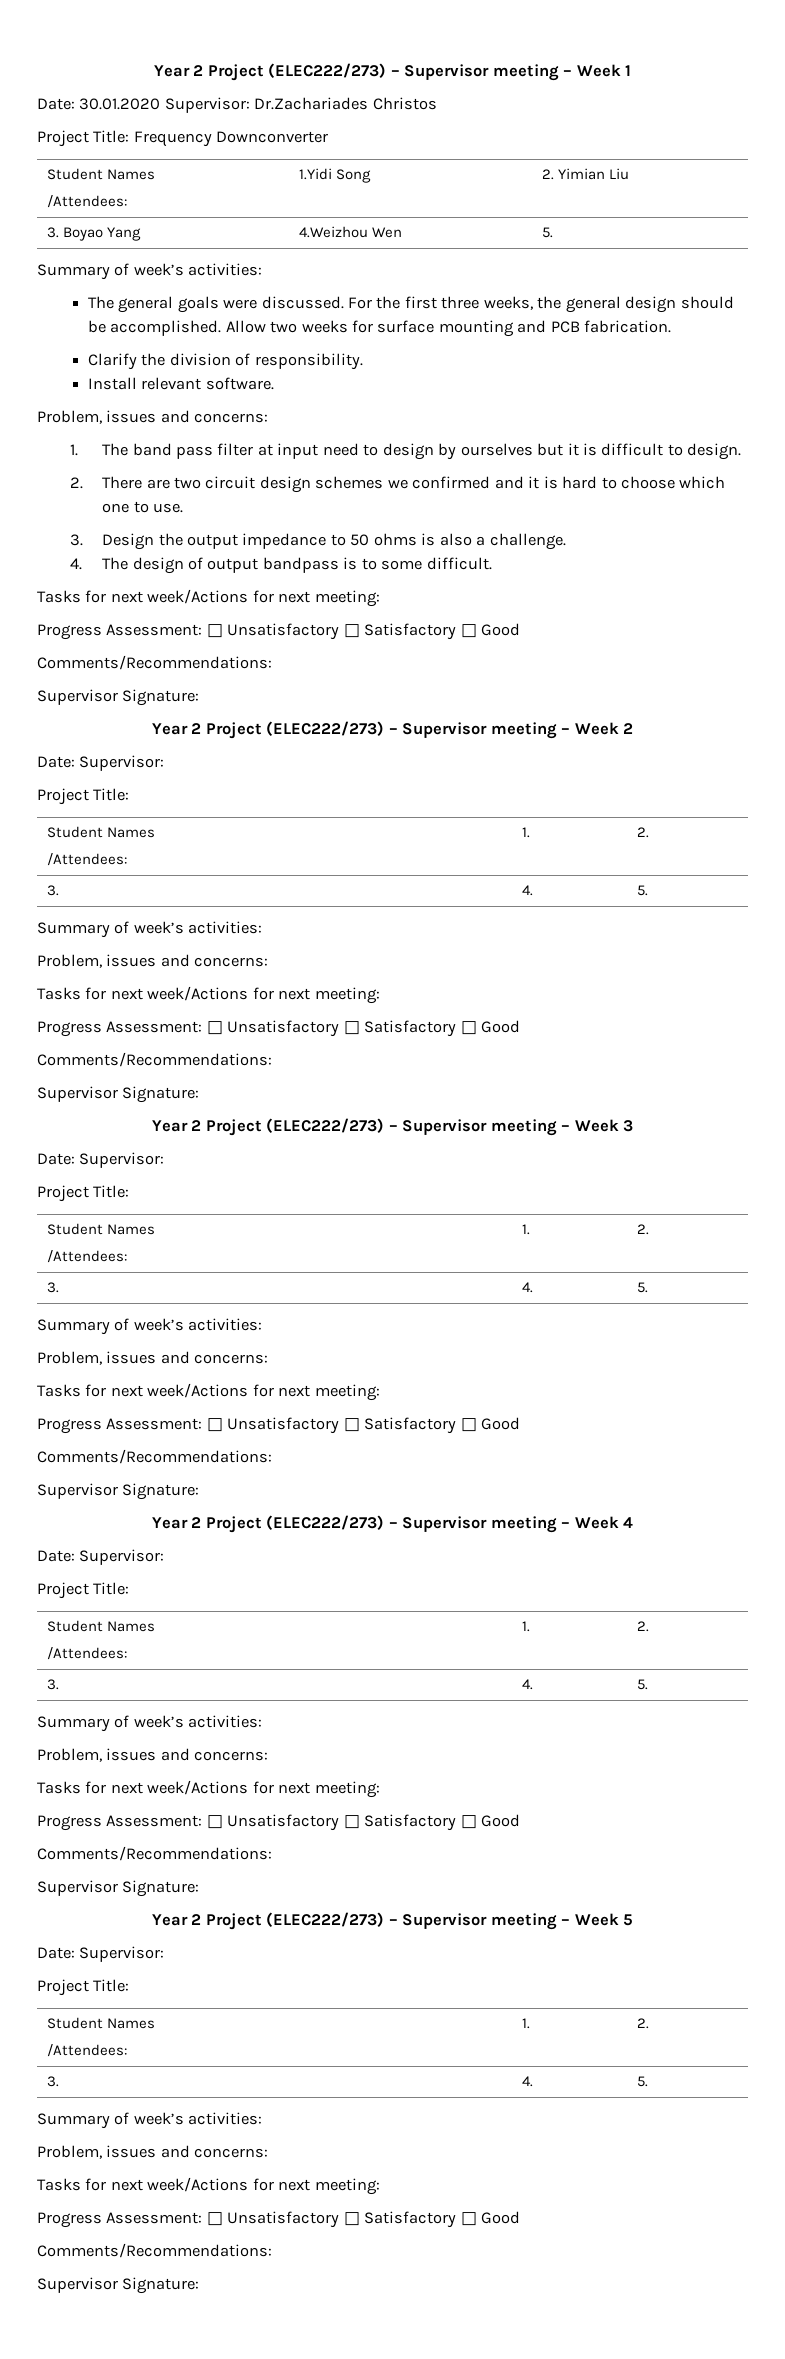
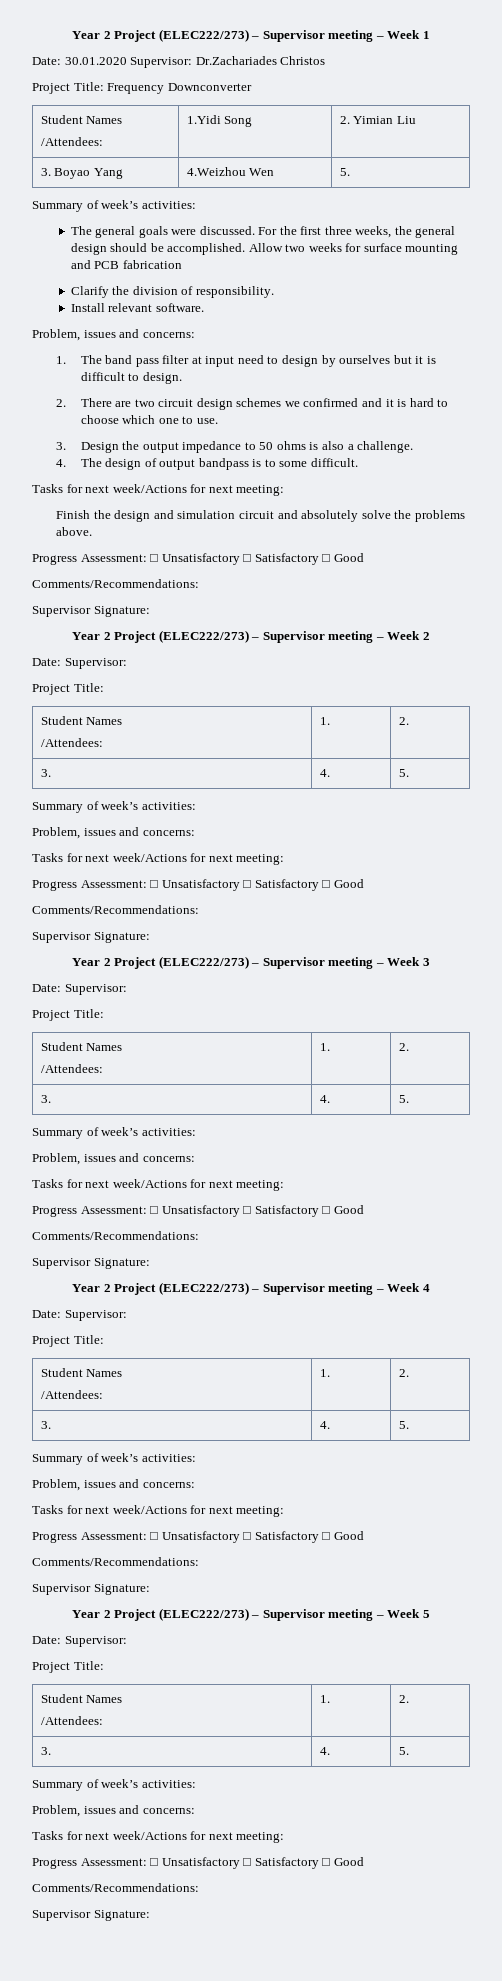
- Allow two weeks for surface mounting and PCB fabrication.
+ Allow two weeks for surface mounting and PCB fabrication
+ Finish the design and simulation circuit and absolutely solve the problems above.

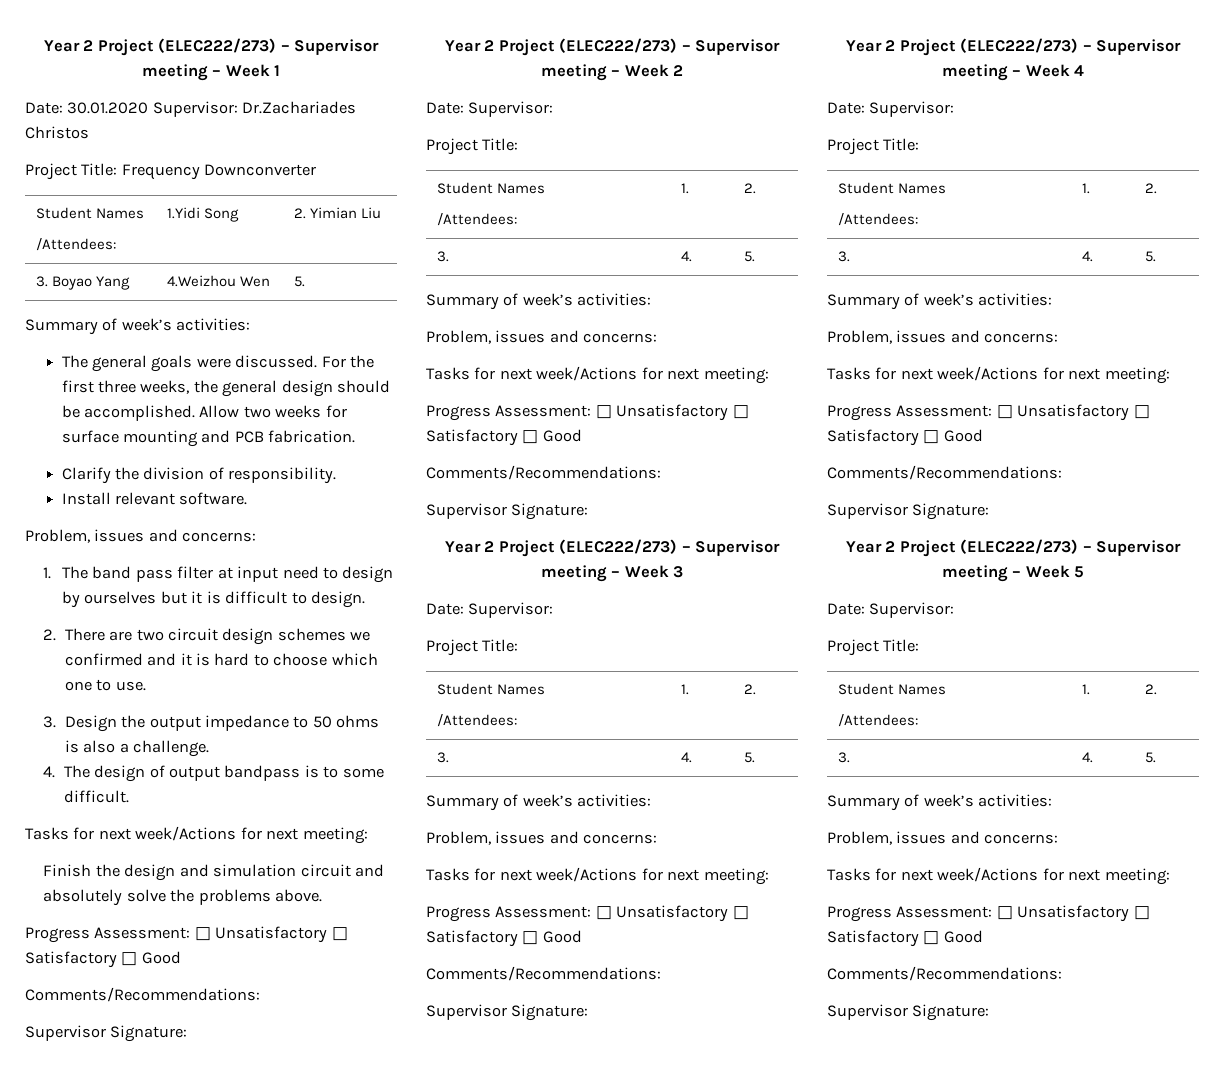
- Allow two weeks for surface mounting and PCB fabrication
+ Allow two weeks for surface mounting and PCB fabrication.

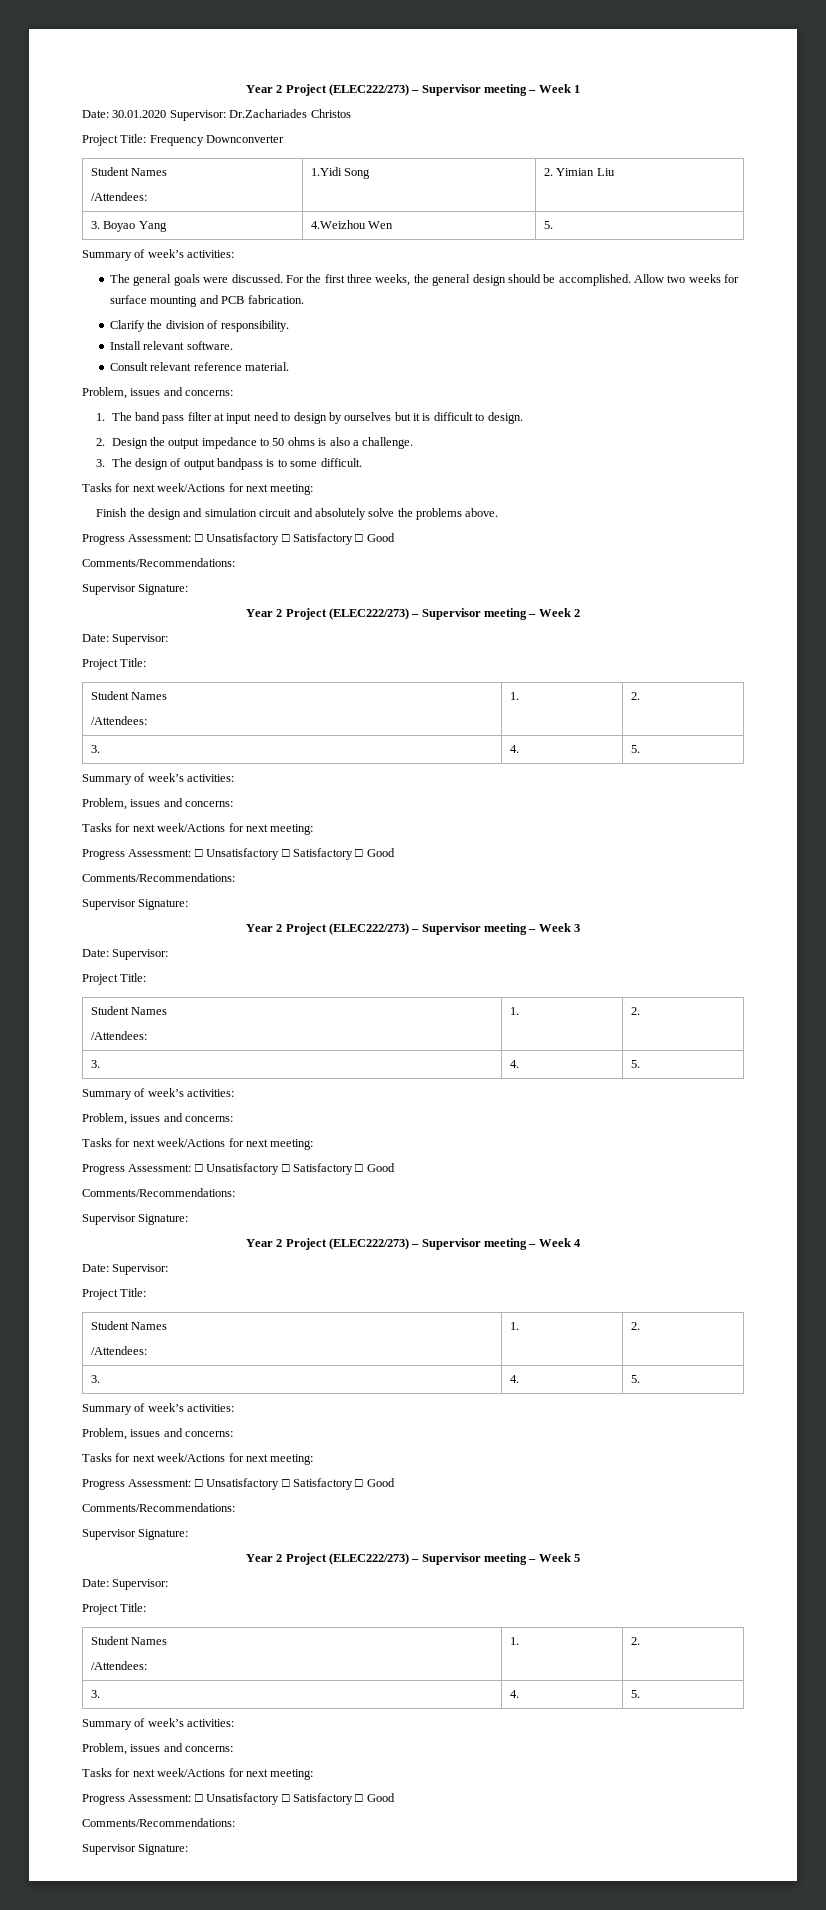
+ Consult relevant reference material.
- 2. There are two circuit design schemes we confirmed and it is hard to choose which one to use.
- 3. Design the output impedance to 50 ohms is also a challenge.
+ 2. Design the output impedance to 50 ohms is also a challenge.
- 4. The design of output bandpass is to some difficult.
+ 3. The design of output bandpass is to some difficult.

